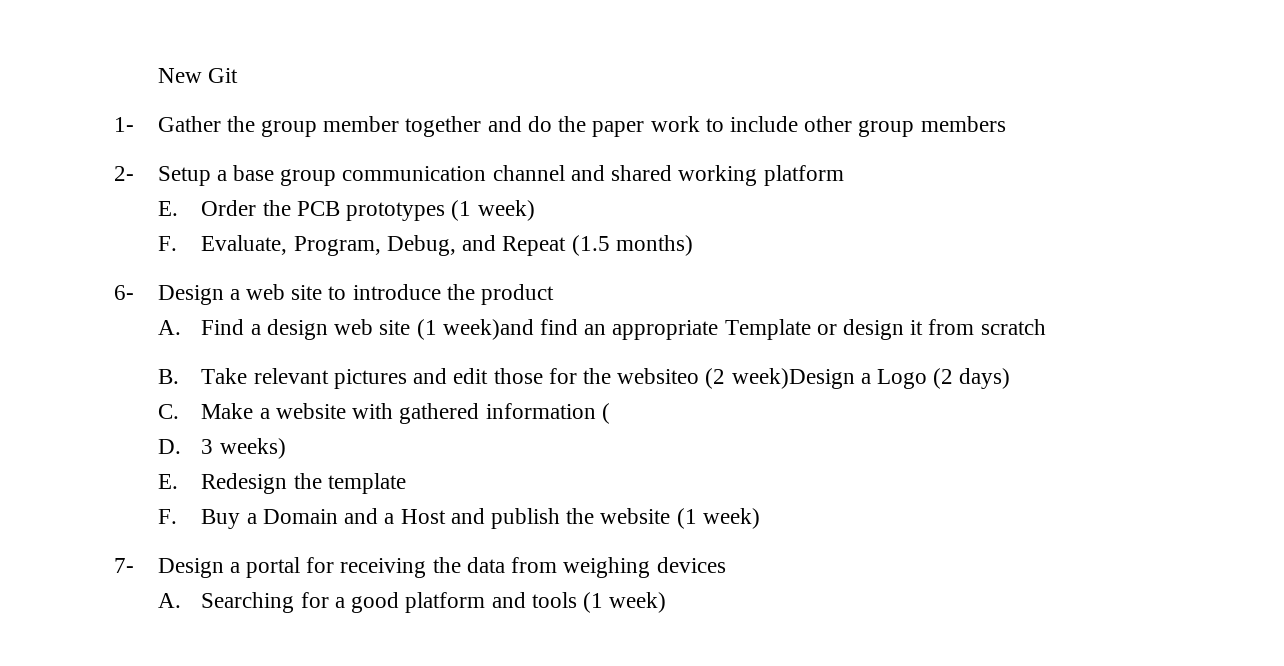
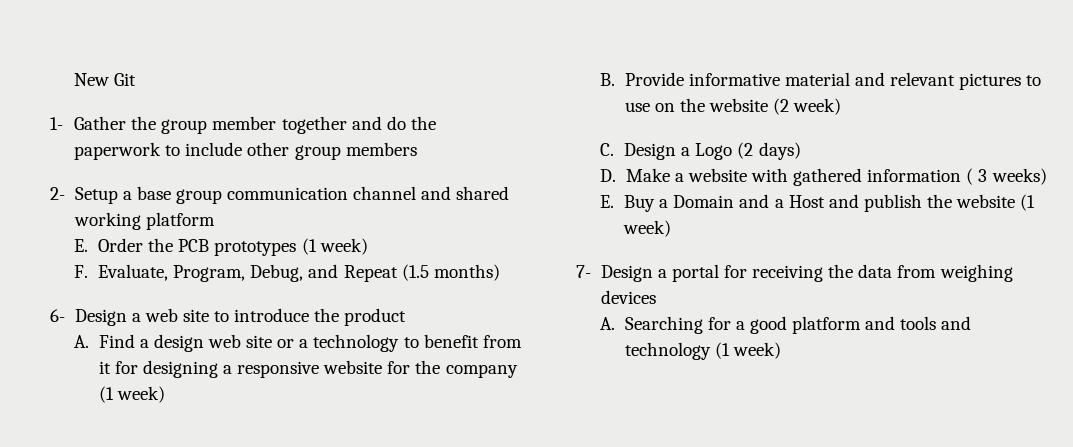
- 1- Gather the group member together and do the paper work to include other group members
+ 1- Gather the group member together and do the paperwork to include other group members
- A. Find a design web site (1 week)and find an appropriate Template or design it from scratch
- B. Take relevant pictures and edit those for the websiteo (2 week)Design a Logo (2 days)
+ A. Find a design web site or a technology to benefit from it for designing a responsive website for the company (1 week)
+ B. Provide informative material and relevant pictures to use on the website (2 week)
+ C. Design a Logo (2 days)
- C. Make a website with gathered information (
- D. 3 weeks)
+ D. Make a website with gathered information ( 3 weeks)
- E. Redesign the template
- F. Buy a Domain and a Host and publish the website (1 week)
+ E. Buy a Domain and a Host and publish the website (1 week)
- A. Searching for a good platform and tools (1 week)
+ A. Searching for a good platform and tools and technology (1 week)

